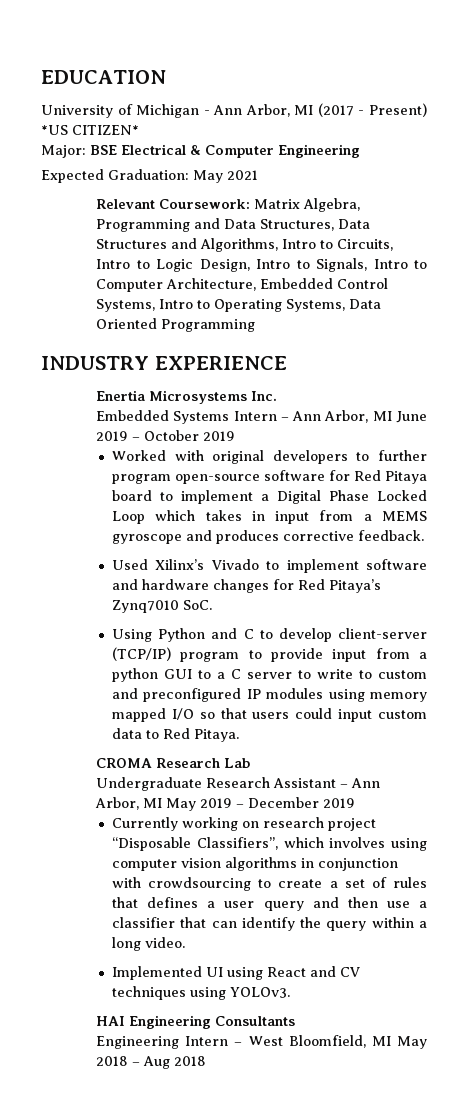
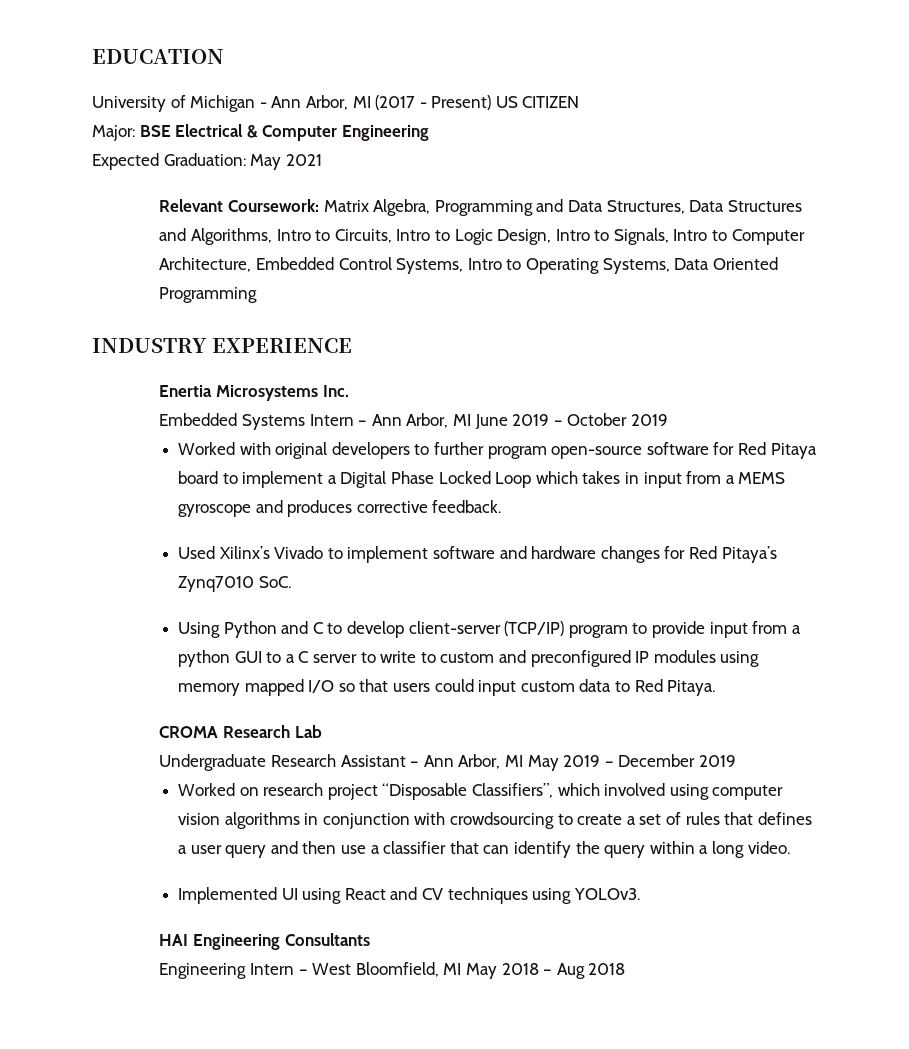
- University of Michigan - Ann Arbor, MI (2017 - Present) *US CITIZEN*
+ University of Michigan - Ann Arbor, MI (2017 - Present) US CITIZEN
- Currently working on research project “Disposable Classifiers”, which involves using computer vision algorithms in conjunction with crowdsourcing to create a set of rules that defines a user query and then use a classifier that can identify the query within a long video.
+ Worked on research project “Disposable Classifiers”, which involved using computer vision algorithms in conjunction with crowdsourcing to create a set of rules that defines a user query and then use a classifier that can identify the query within a long video.

